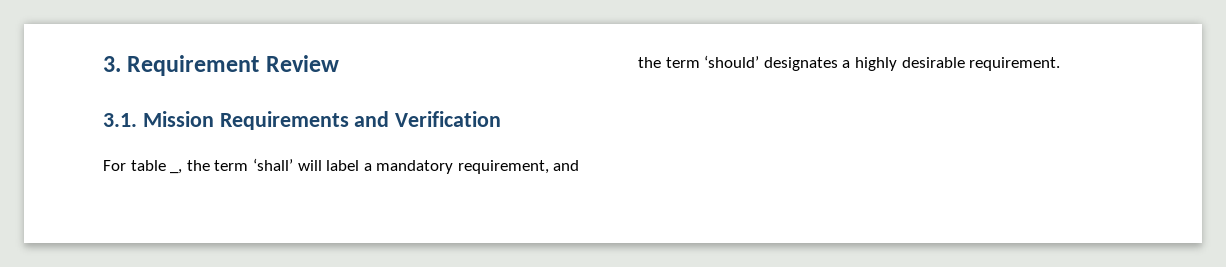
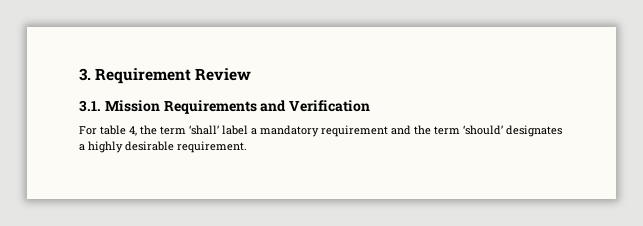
- For table _, the term ‘shall’ will label a mandatory requirement, and the term ‘should’ designates a highly desirable requirement.
+ For table 4, the term ‘shall’ label a mandatory requirement and the term ‘should’ designates a highly desirable requirement.

